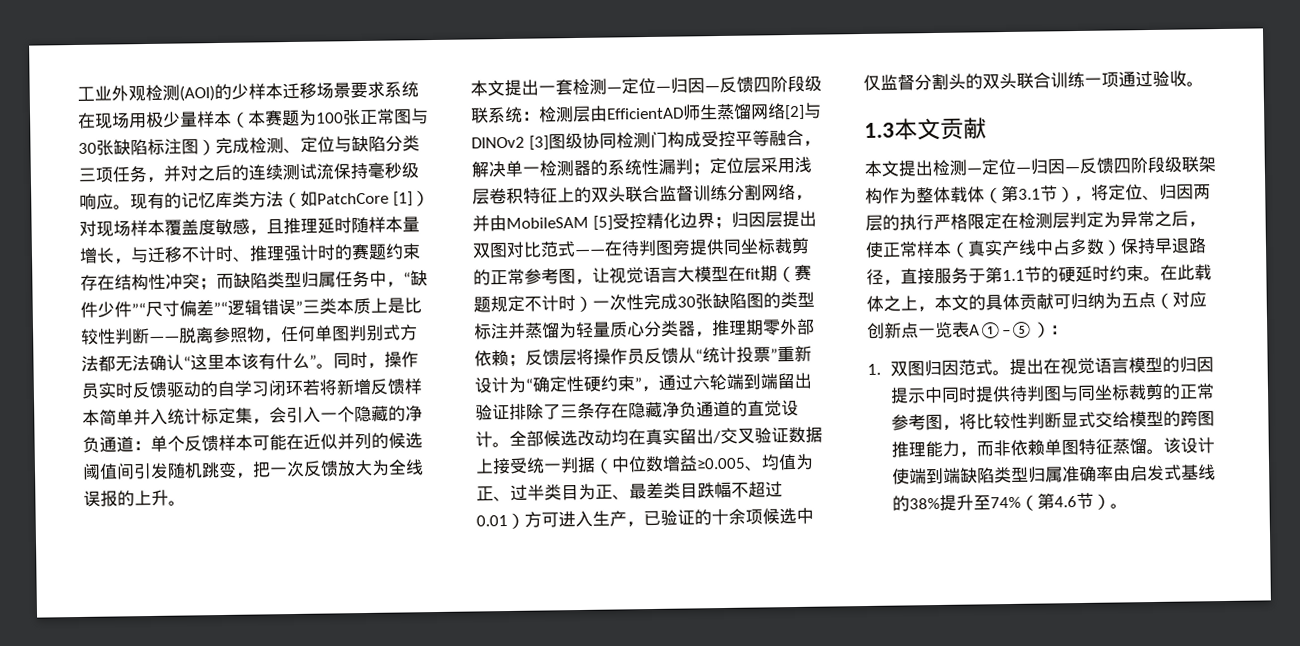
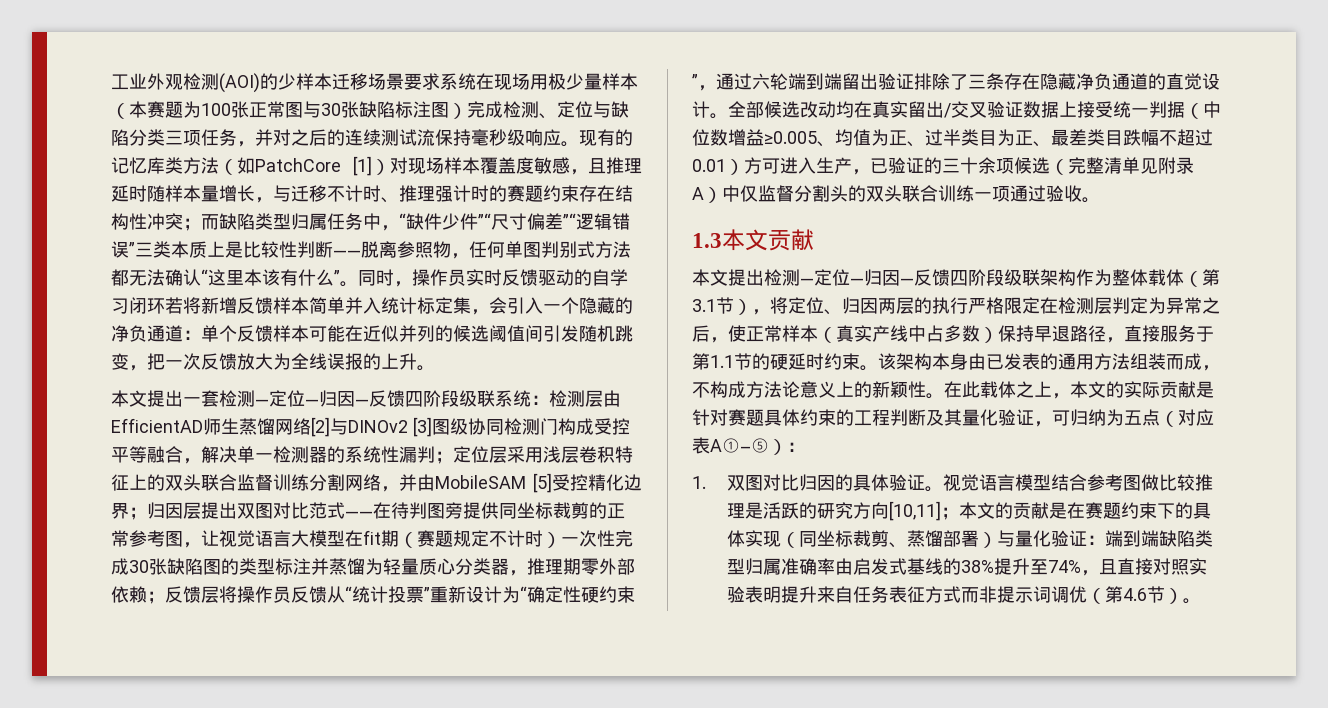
- 全部候选改动均在真实留出/交叉验证数据上接受统一判据（中位数增益≥0.005、均值为正、过半类目为正、最差类目跌幅不超过0.01）方可进入生产，已验证的十余项候选中仅监督分割头的双头联合训练一项通过验收。
+ 全部候选改动均在真实留出/交叉验证数据上接受统一判据（中位数增益≥0.005、均值为正、过半类目为正、最差类目跌幅不超过0.01）方可进入生产，已验证的三十余项候选（完整清单见附录A）中仅监督分割头的双头联合训练一项通过验收。
+ 该架构本身由已发表的通用方法组装而成，不构成方法论意义上的新颖性。
- 在此载体之上，本文的具体贡献可归纳为五点（对应创新点一览表A①–⑤）：
+ 在此载体之上，本文的实际贡献是针对赛题具体约束的工程判断及其量化验证，可归纳为五点（对应表A①–⑤）：
- 1.双图归因范式。提出在视觉语言模型的归因提示中同时提供待判图与同坐标裁剪的正常参考图，将比较性判断显式交给模型的跨图推理能力，而非依赖单图特征蒸馏。该设计使端到端缺陷类型归属准确率由启发式基线的38%提升至74%（第4.6节）。
+ 1.双图对比归因的具体验证。视觉语言模型结合参考图做比较推理是活跃的研究方向[10,11]；本文的贡献是在赛题约束下的具体实现（同坐标裁剪、蒸馏部署）与量化验证：端到端缺陷类型归属准确率由启发式基线的38%提升至74%，且直接对照实验表明提升来自任务表征方式而非提示词调优（第4.6节）。

